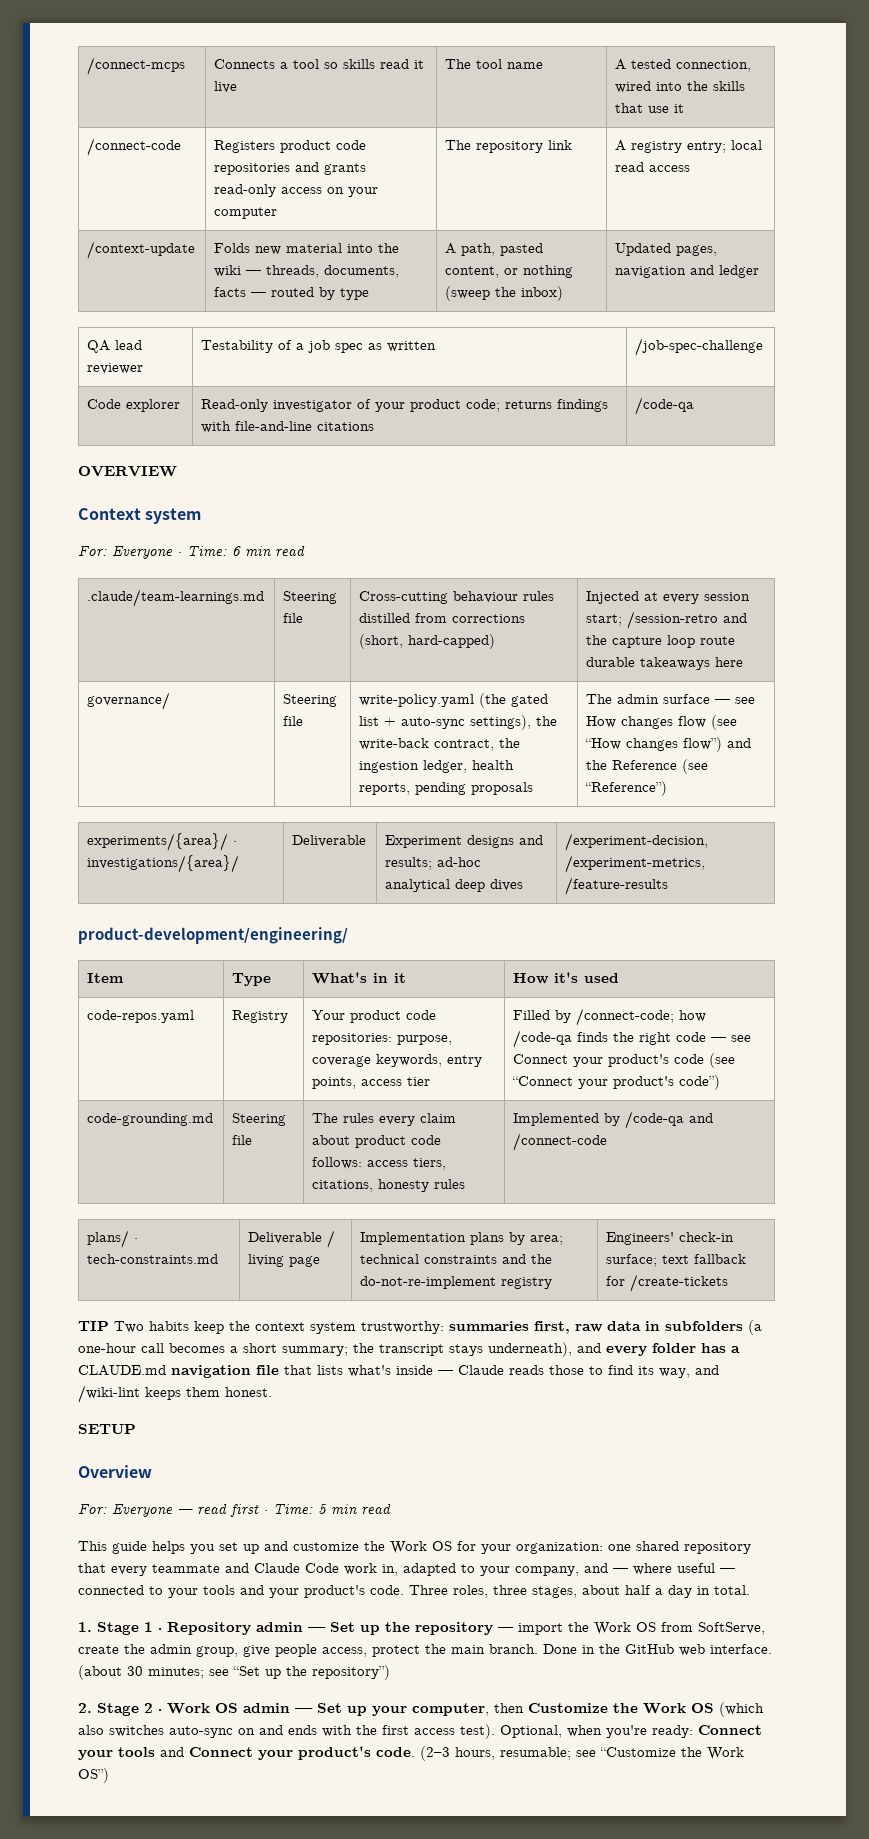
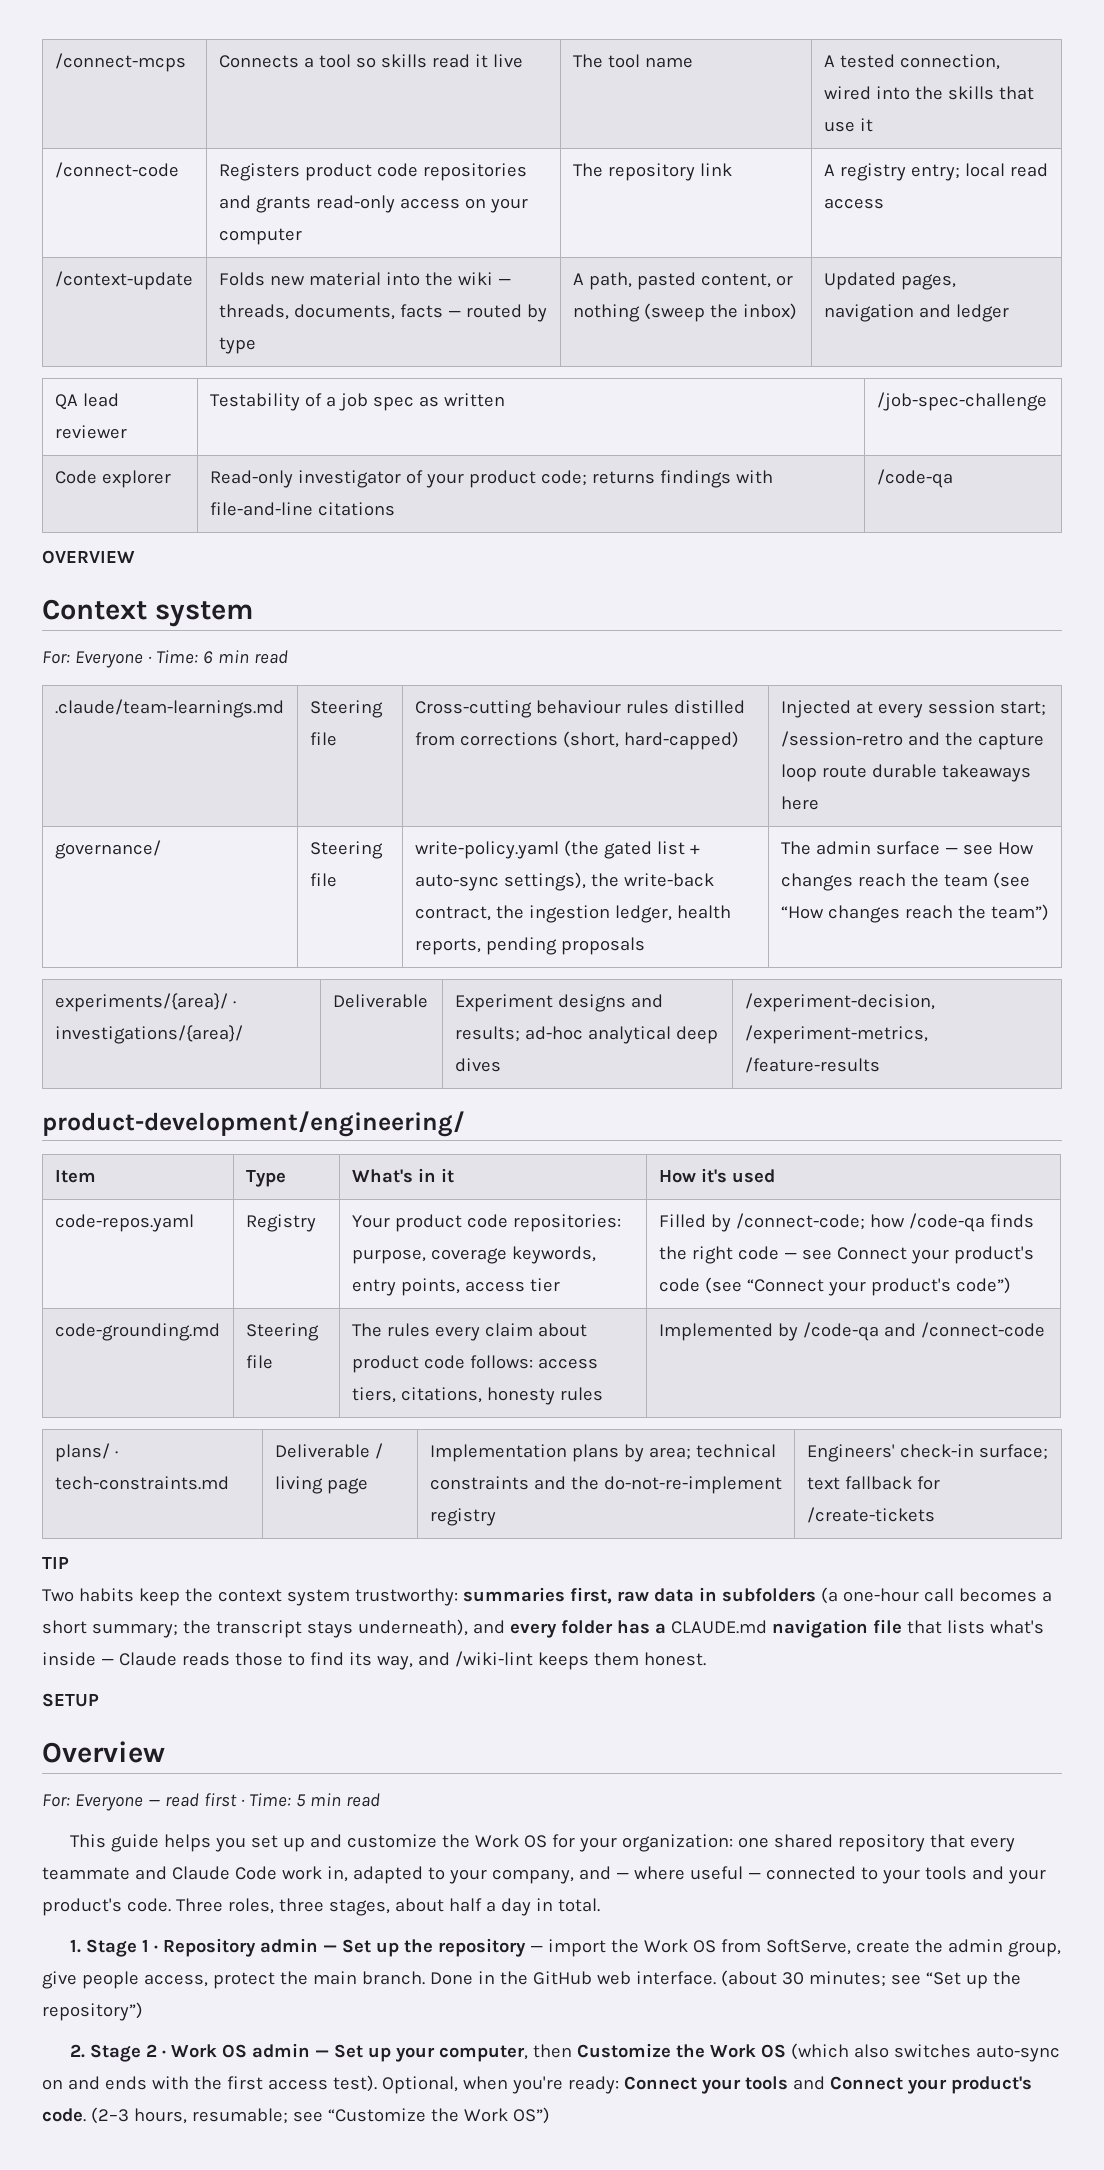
- governance/ | Steering file | write-policy.yaml (the gated list + auto-sync settings), the write-back contract, the ingestion ledger, health reports, pending proposals | The admin surface — see How changes flow (see “How changes flow”) and the Reference (see “Reference”)
+ governance/ | Steering file | write-policy.yaml (the gated list + auto-sync settings), the write-back contract, the ingestion ledger, health reports, pending proposals | The admin surface — see How changes reach the team (see “How changes reach the team”)
- TIP Two habits keep the context system trustworthy: summaries first, raw data in subfolders (a one-hour call becomes a short summary; the transcript stays underneath), and every folder has a CLAUDE.md navigation file that lists what's inside — Claude reads those to find its way, and /wiki-lint keeps them honest.
+ TIP
+ Two habits keep the context system trustworthy: summaries first, raw data in subfolders (a one-hour call becomes a short summary; the transcript stays underneath), and every folder has a CLAUDE.md navigation file that lists what's inside — Claude reads those to find its way, and /wiki-lint keeps them honest.

